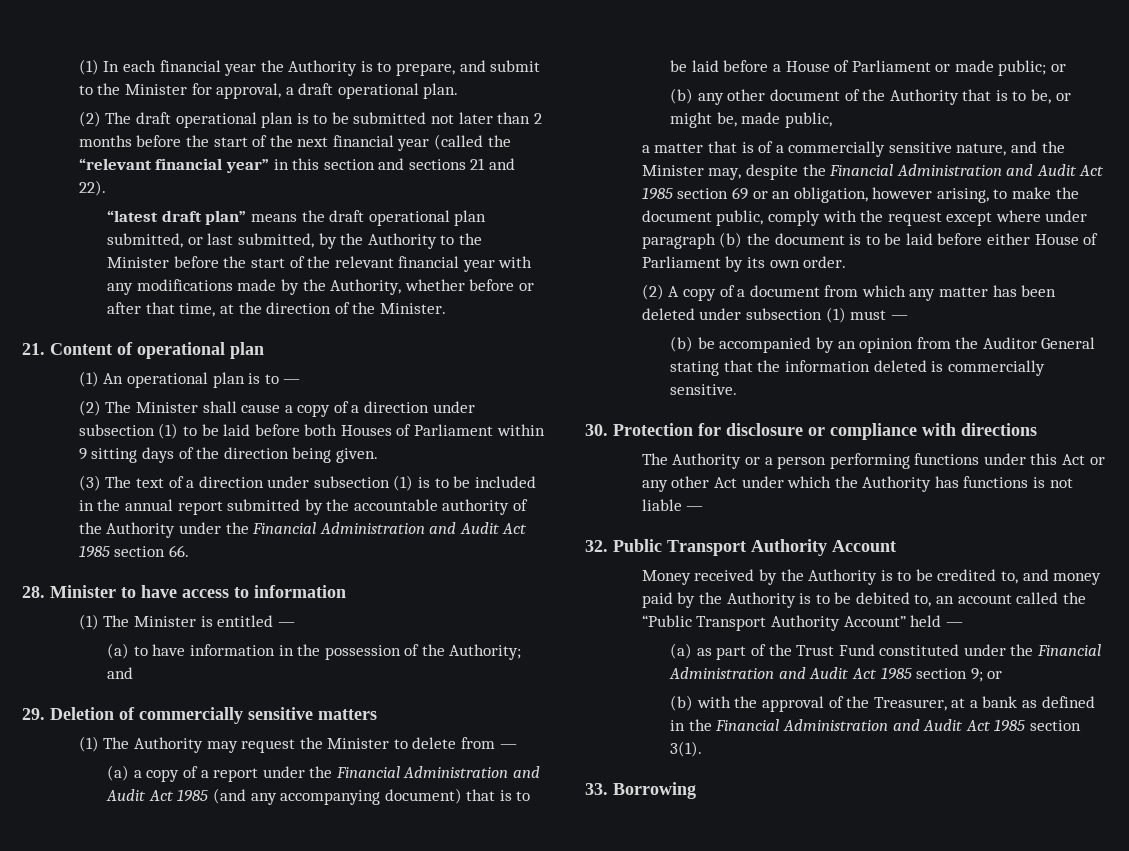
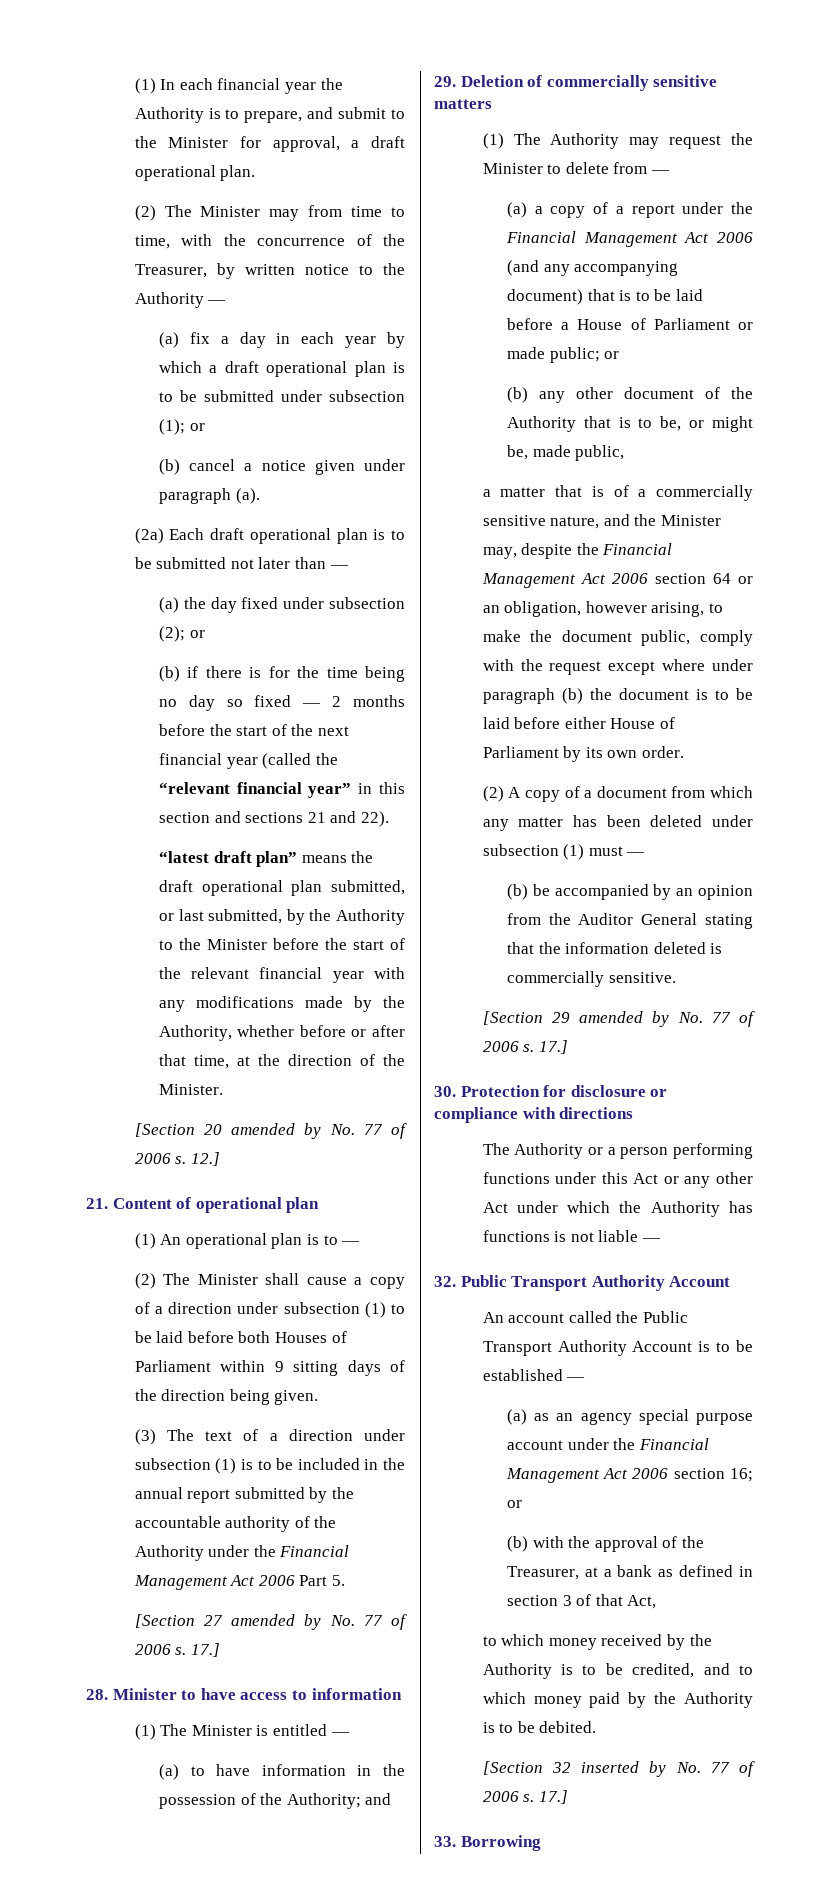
- (2) The draft operational plan is to be submitted not later than 2 months before the start of the next financial year (called the “relevant financial year” in this section and sections 21 and 22).
+ (2) The Minister may from time to time, with the concurrence of the Treasurer, by written notice to the Authority —
+ (a) fix a day in each year by which a draft operational plan is to be submitted under subsection (1); or
+ (b) cancel a notice given under paragraph (a).
+ (2a) Each draft operational plan is to be submitted not later than —
+ (a) the day fixed under subsection (2); or
+ (b) if there is for the time being no day so fixed — 2 months before the start of the next financial year (called the “relevant financial year” in this section and sections 21 and 22).
+ [Section 20 amended by No. 77 of 2006 s. 12.]
- (3) The text of a direction under subsection (1) is to be included in the annual report submitted by the accountable authority of the Authority under the Financial Administration and Audit Act 1985 section 66.
+ (3) The text of a direction under subsection (1) is to be included in the annual report submitted by the accountable authority of the Authority under the Financial Management Act 2006 Part 5.
+ [Section 27 amended by No. 77 of 2006 s. 17.]
- (a) a copy of a report under the Financial Administration and Audit Act 1985 (and any accompanying document) that is to be laid before a House of Parliament or made public; or
+ (a) a copy of a report under the Financial Management Act 2006 (and any accompanying document) that is to be laid before a House of Parliament or made public; or
- a matter that is of a commercially sensitive nature, and the Minister may, despite the Financial Administration and Audit Act 1985 section 69 or an obligation, however arising, to make the document public, comply with the request except where under paragraph (b) the document is to be laid before either House of Parliament by its own order.
+ a matter that is of a commercially sensitive nature, and the Minister may, despite the Financial Management Act 2006 section 64 or an obligation, however arising, to make the document public, comply with the request except where under paragraph (b) the document is to be laid before either House of Parliament by its own order.
+ [Section 29 amended by No. 77 of 2006 s. 17.]
- Money received by the Authority is to be credited to, and money paid by the Authority is to be debited to, an account called the “Public Transport Authority Account” held —
- (a) as part of the Trust Fund constituted under the Financial Administration and Audit Act 1985 section 9; or
+ An account called the Public Transport Authority Account is to be established —
+ (a) as an agency special purpose account under the Financial Management Act 2006 section 16; or
- (b) with the approval of the Treasurer, at a bank as defined in the Financial Administration and Audit Act 1985 section 3(1).
+ (b) with the approval of the Treasurer, at a bank as defined in section 3 of that Act,
+ to which money received by the Authority is to be credited, and to which money paid by the Authority is to be debited.
+ [Section 32 inserted by No. 77 of 2006 s. 17.]

